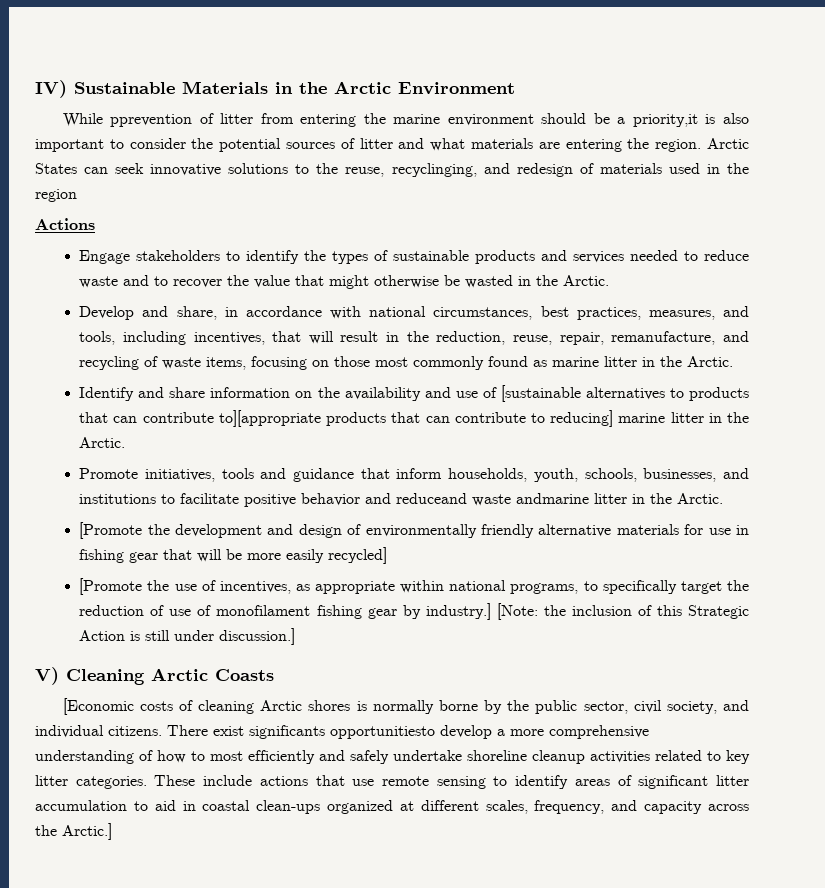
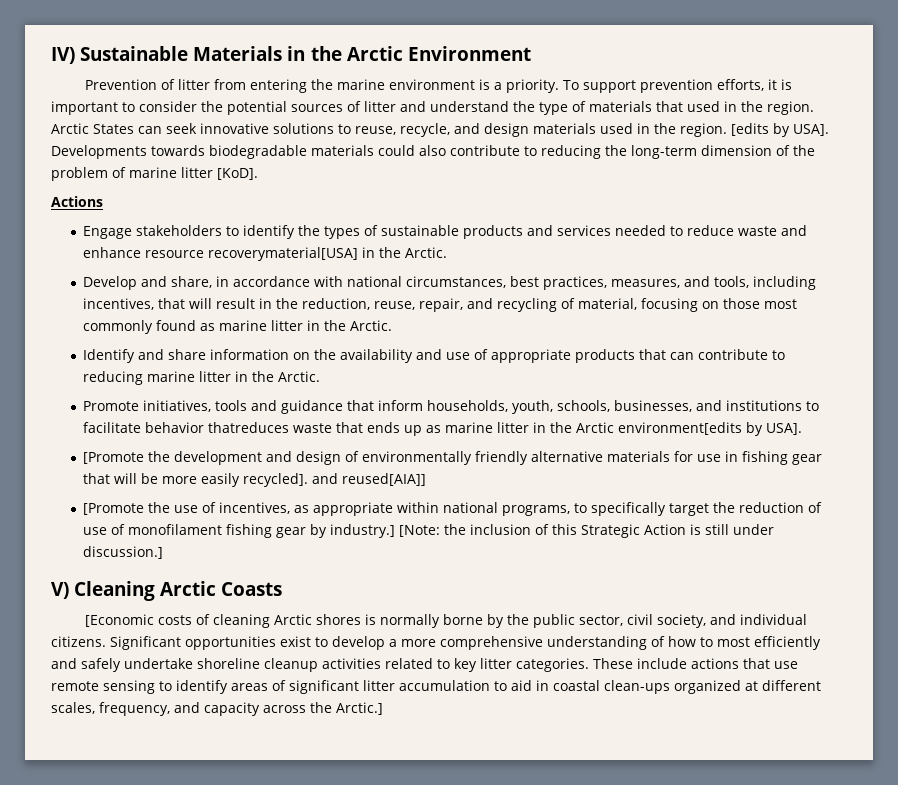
- While pprevention of litter from entering the marine environment should be a priority,it is also important to consider the potential sources of litter and what materials are entering the region.
+ Prevention of litter from entering the marine environment is a priority. To support prevention efforts, it is important to consider the potential sources of litter and understand the type of materials that used in the region.
- Arctic States can seek innovative solutions to the reuse, recyclinging, and redesign of materials used in the region
+ Arctic States can seek innovative solutions to reuse, recycle, and design materials used in the region. [edits by USA]. Developments towards biodegradable materials could also contribute to reducing the long-term dimension of the problem of marine litter [KoD].
- Engage stakeholders to identify the types of sustainable products and services needed to reduce waste and to recover the value that might otherwise be wasted in the Arctic.
+ Engage stakeholders to identify the types of sustainable products and services needed to reduce waste and enhance resource recoverymaterial[USA] in the Arctic.
- Develop and share, in accordance with national circumstances, best practices, measures, and tools, including incentives, that will result in the reduction, reuse, repair, remanufacture, and recycling of waste items, focusing on those most commonly found as marine litter in the Arctic.
+ Develop and share, in accordance with national circumstances, best practices, measures, and tools, including incentives, that will result in the reduction, reuse, repair, and recycling of material, focusing on those most commonly found as marine litter in the Arctic.
- Identify and share information on the availability and use of [sustainable alternatives to products that can contribute to][appropriate products that can contribute to reducing] marine litter in the Arctic.
+ Identify and share information on the availability and use of appropriate products that can contribute to reducing marine litter in the Arctic.
- Promote initiatives, tools and guidance that inform households, youth, schools, businesses, and institutions to facilitate positive behavior and reduceand waste andmarine litter in the Arctic.
+ Promote initiatives, tools and guidance that inform households, youth, schools, businesses, and institutions to facilitate behavior thatreduces waste that ends up as marine litter in the Arctic environment[edits by USA].
- [Promote the development and design of environmentally friendly alternative materials for use in fishing gear that will be more easily recycled]
+ [Promote the development and design of environmentally friendly alternative materials for use in fishing gear that will be more easily recycled]. and reused[AIA]]
- There exist significants opportunitiesto develop a more comprehensive understanding of how to most efficiently and safely undertake shoreline cleanup activities related to key litter categories.
+ Significant opportunities exist to develop a more comprehensive understanding of how to most efficiently and safely undertake shoreline cleanup activities related to key litter categories.

